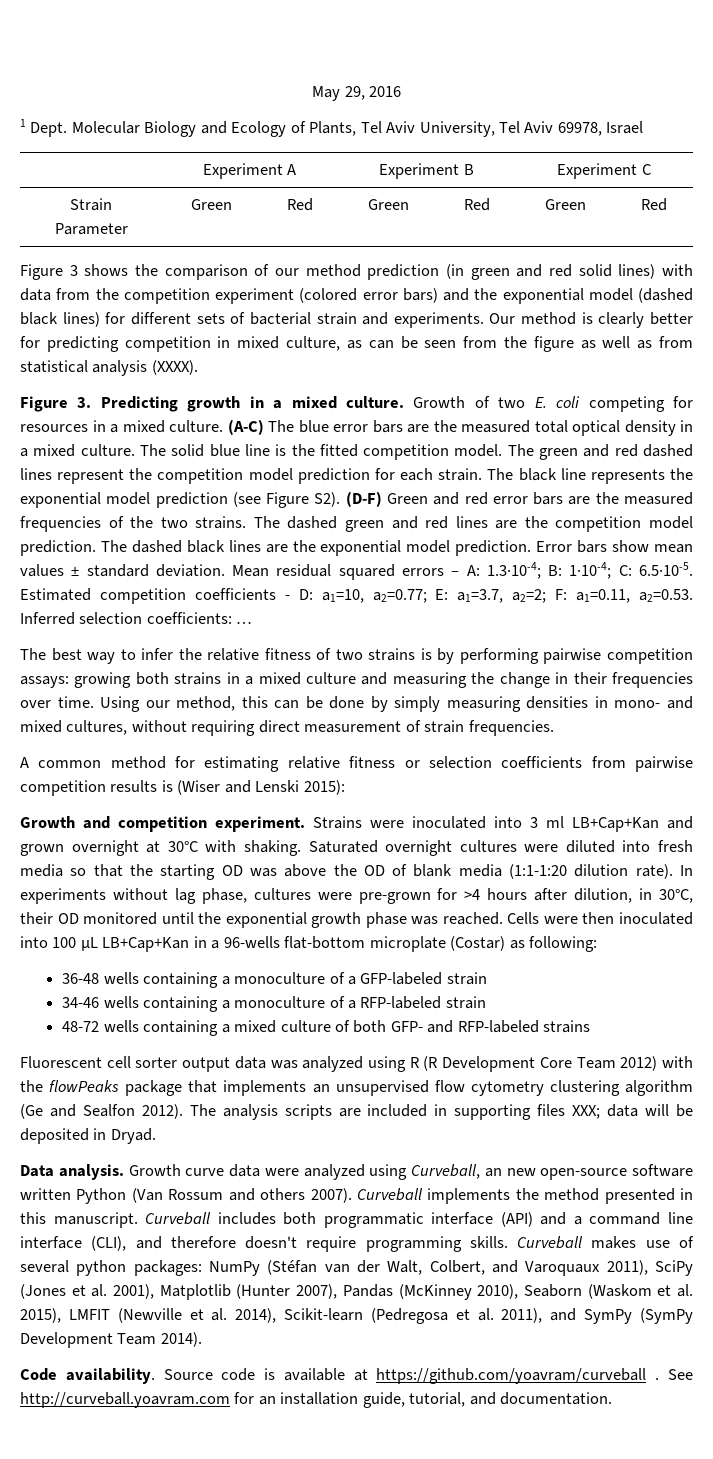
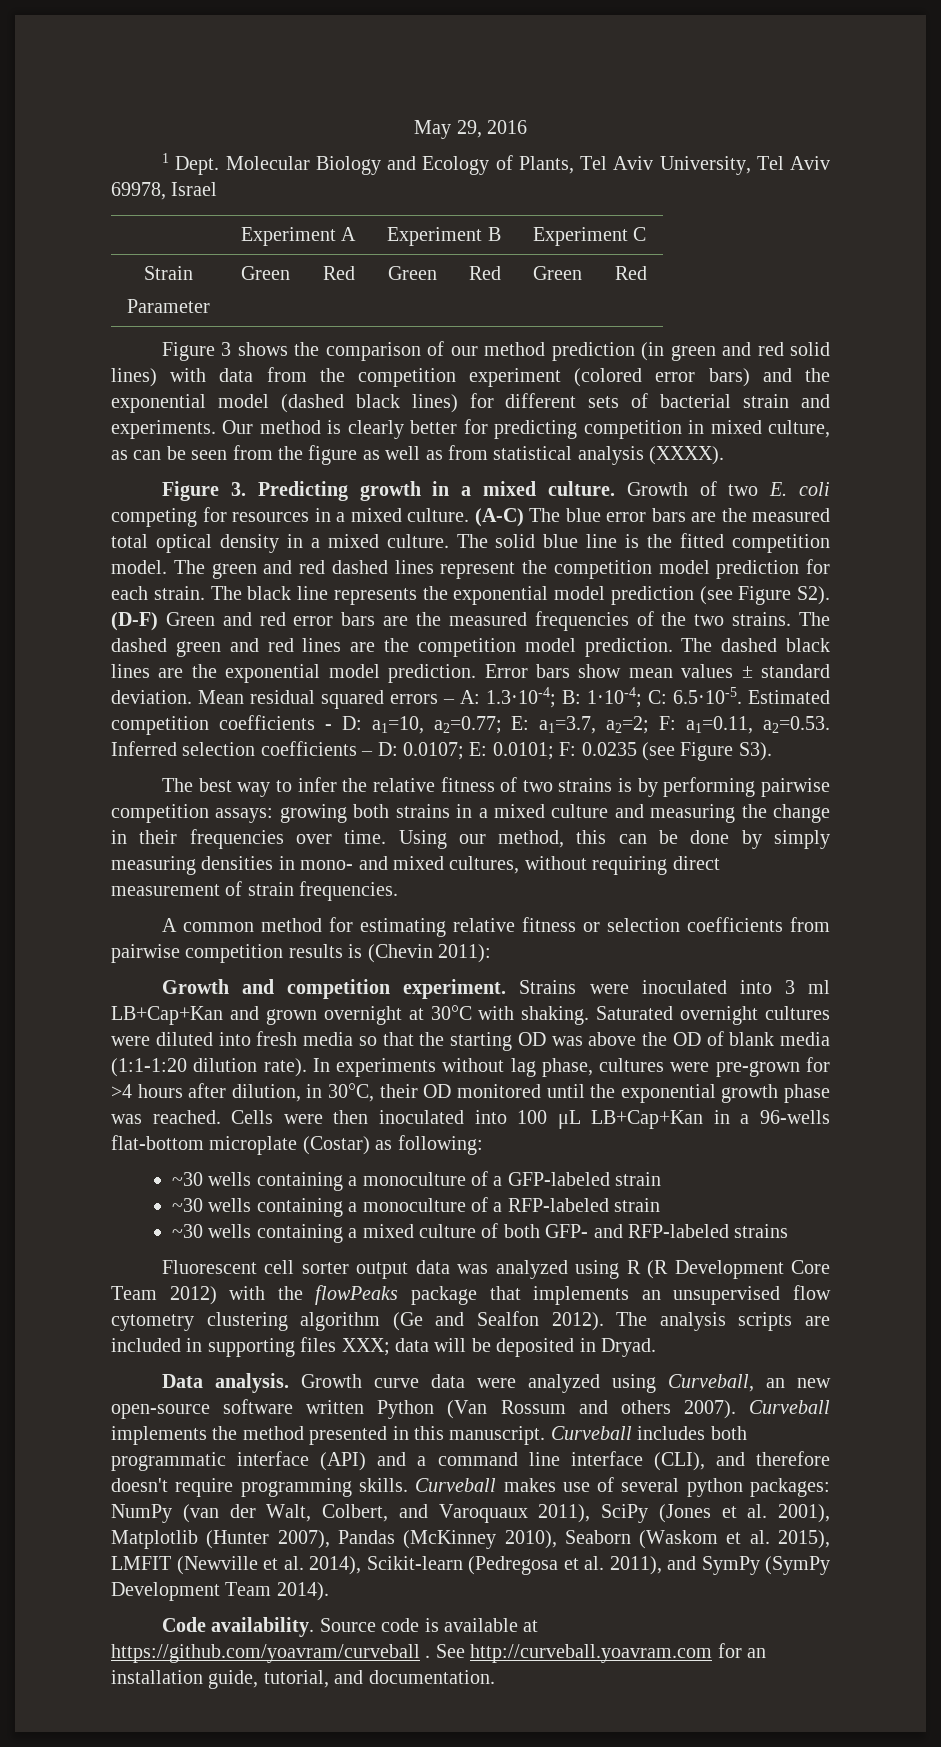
- Mean residual squared errors – A: 1.3·10-4; B: 1·10-4; C: 6.5·10-5. Estimated competition coefficients - D: a1=10, a2=0.77; E: a1=3.7, a2=2; F: a1=0.11, a2=0.53. Inferred selection coefficients: …
+ Mean residual squared errors – A: 1.3·10-4; B: 1·10-4; C: 6.5·10-5. Estimated competition coefficients - D: a1=10, a2=0.77; E: a1=3.7, a2=2; F: a1=0.11, a2=0.53. Inferred selection coefficients – D: 0.0107; E: 0.0101; F: 0.0235 (see Figure S3).
- A common method for estimating relative fitness or selection coefficients from pairwise competition results is (Wiser and Lenski 2015):
+ A common method for estimating relative fitness or selection coefficients from pairwise competition results is (Chevin 2011):
- 36-48 wells containing a monoculture of a GFP-labeled strain
+ ~30 wells containing a monoculture of a GFP-labeled strain
- 34-46 wells containing a monoculture of a RFP-labeled strain
+ ~30 wells containing a monoculture of a RFP-labeled strain
- 48-72 wells containing a mixed culture of both GFP- and RFP-labeled strains
+ ~30 wells containing a mixed culture of both GFP- and RFP-labeled strains
- Curveball makes use of several python packages: NumPy (Stéfan van der Walt, Colbert, and Varoquaux 2011), SciPy (Jones et al. 2001), Matplotlib (Hunter 2007), Pandas (McKinney 2010), Seaborn (Waskom et al. 2015), LMFIT (Newville et al. 2014), Scikit-learn (Pedregosa et al. 2011), and SymPy (SymPy Development Team 2014).
+ Curveball makes use of several python packages: NumPy (van der Walt, Colbert, and Varoquaux 2011), SciPy (Jones et al. 2001), Matplotlib (Hunter 2007), Pandas (McKinney 2010), Seaborn (Waskom et al. 2015), LMFIT (Newville et al. 2014), Scikit-learn (Pedregosa et al. 2011), and SymPy (SymPy Development Team 2014).

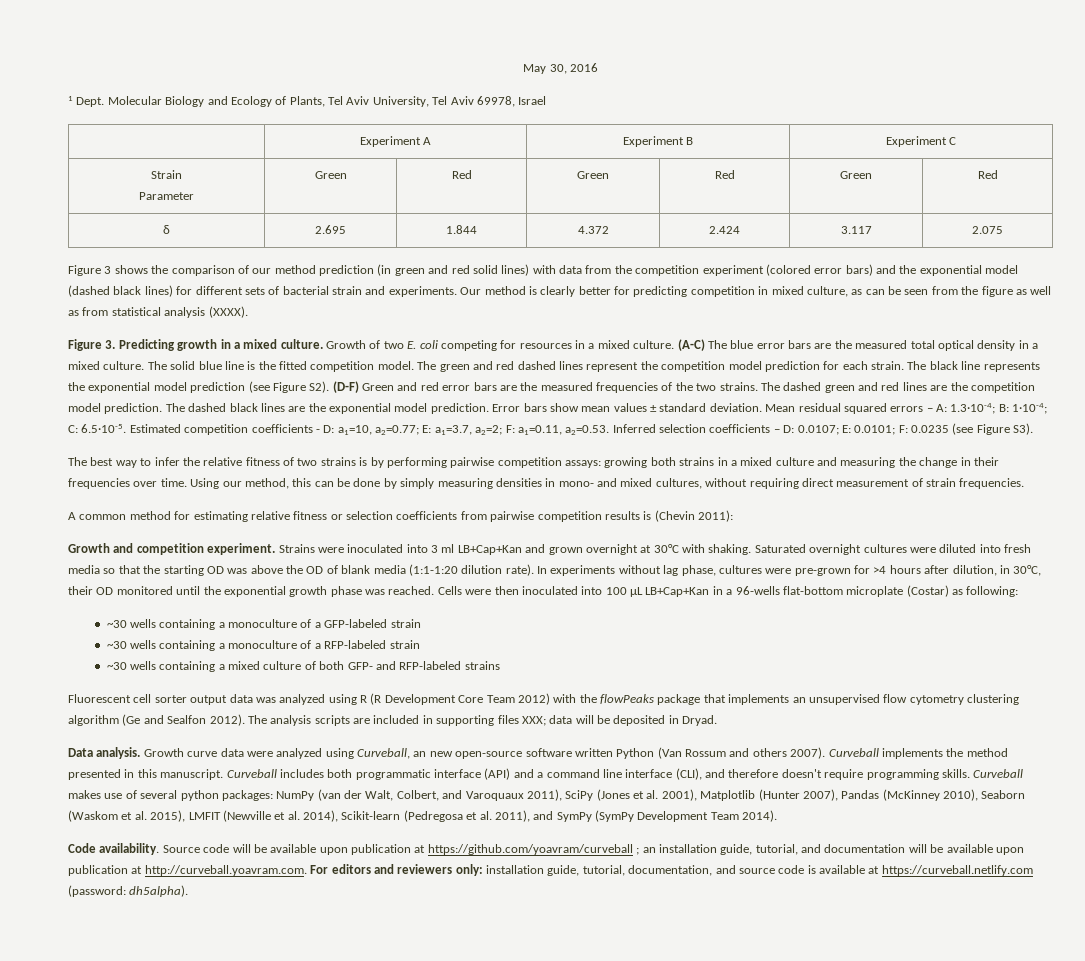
- May 29, 2016
+ May 30, 2016
+ δ | 2.695 | 1.844 | 4.372 | 2.424 | 3.117 | 2.075
- Source code is available at https://github.com/yoavram/curveball . See http://curveball.yoavram.com for an installation guide, tutorial, and documentation.
+ Source code will be available upon publication at https://github.com/yoavram/curveball ; an installation guide, tutorial, and documentation will be available upon publication at http://curveball.yoavram.com. For editors and reviewers only: installation guide, tutorial, documentation, and source code is available at https://curveball.netlify.com (password: dh5alpha).

